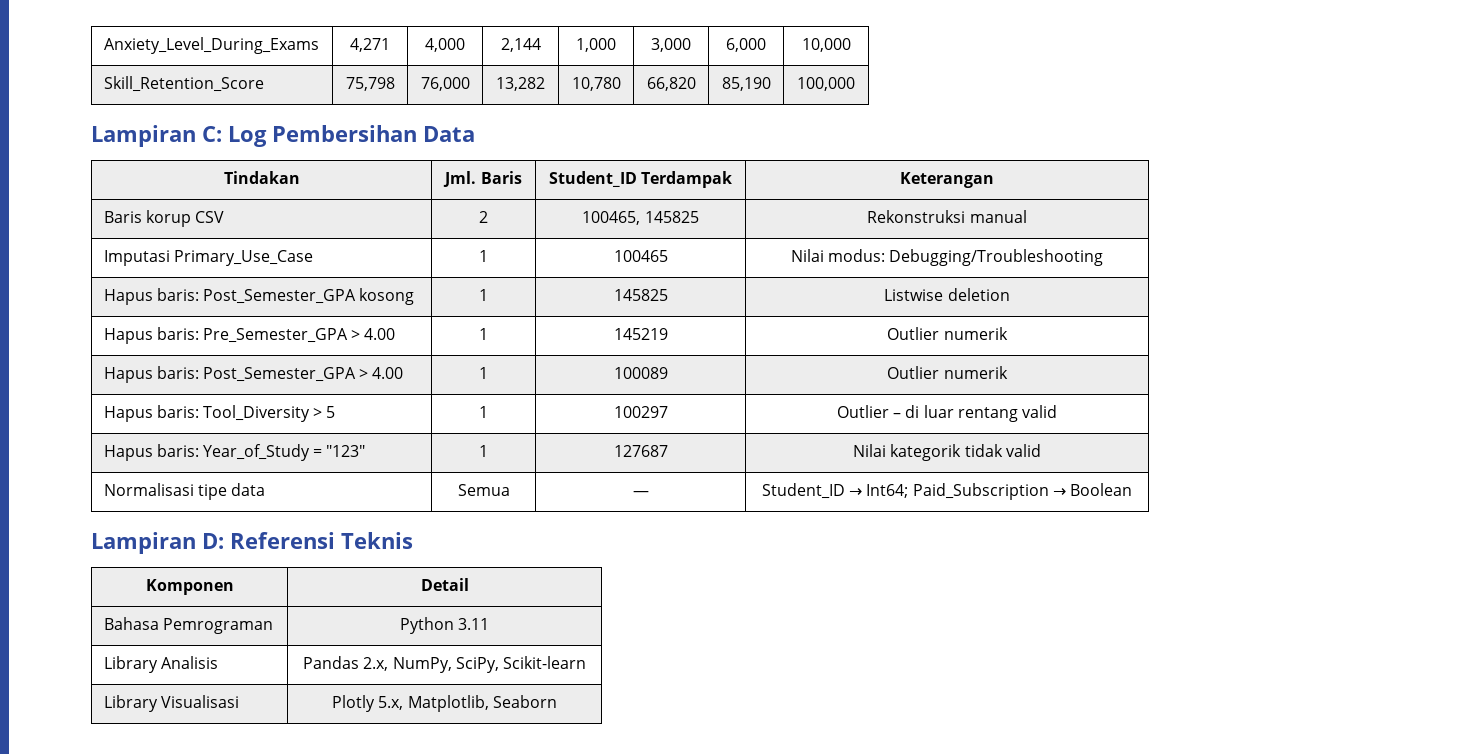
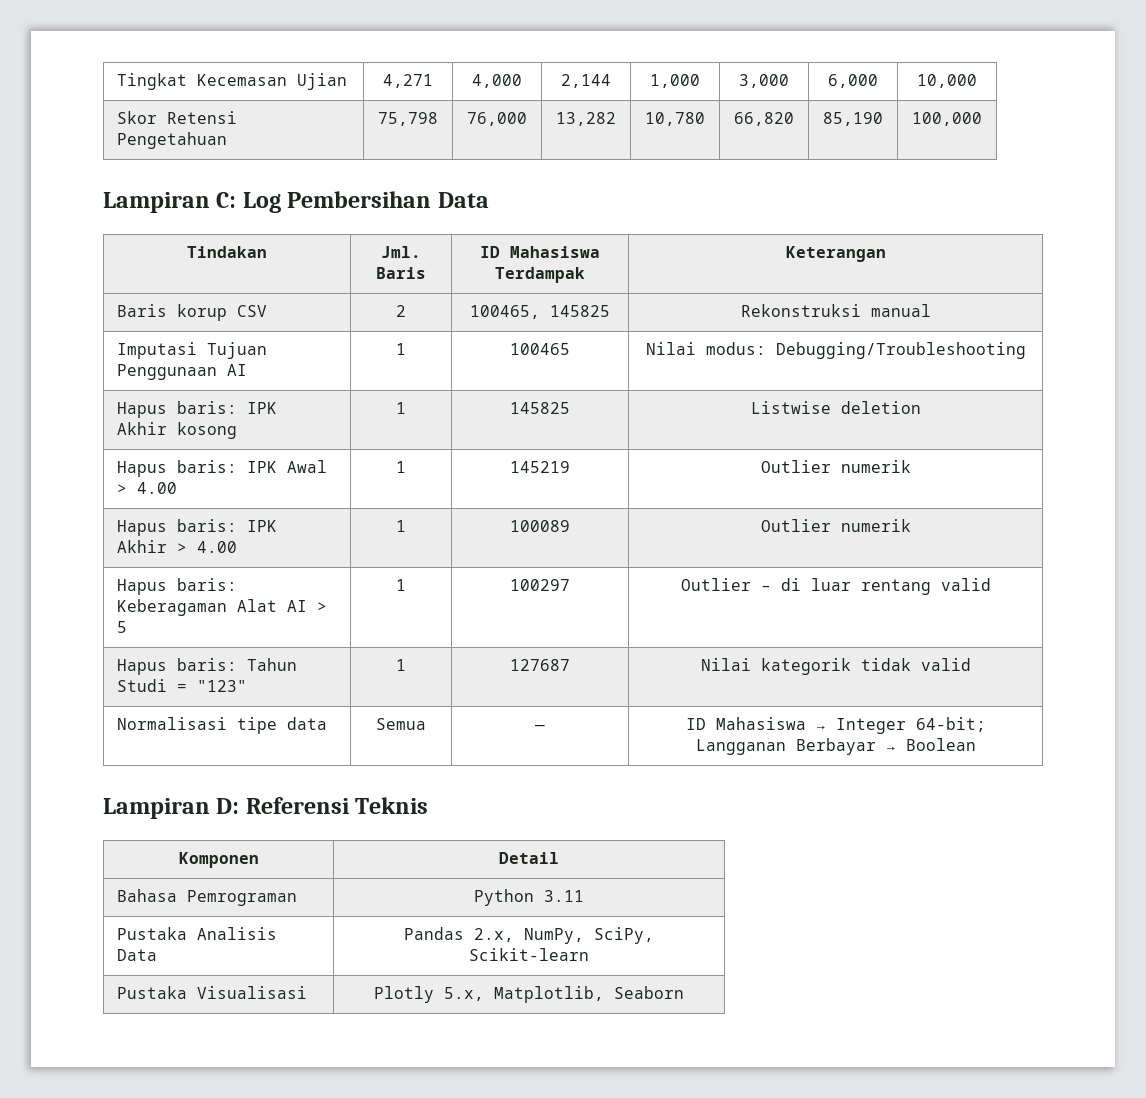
- Anxiety_Level_During_Exams | 4,271 | 4,000 | 2,144 | 1,000 | 3,000 | 6,000 | 10,000
+ Tingkat Kecemasan Ujian | 4,271 | 4,000 | 2,144 | 1,000 | 3,000 | 6,000 | 10,000
- Skill_Retention_Score | 75,798 | 76,000 | 13,282 | 10,780 | 66,820 | 85,190 | 100,000
+ Skor Retensi Pengetahuan | 75,798 | 76,000 | 13,282 | 10,780 | 66,820 | 85,190 | 100,000
- Tindakan | Jml. Baris | Student_ID Terdampak | Keterangan
+ Tindakan | Jml. Baris | ID Mahasiswa Terdampak | Keterangan
- Imputasi Primary_Use_Case | 1 | 100465 | Nilai modus: Debugging/Troubleshooting
+ Imputasi Tujuan Penggunaan AI | 1 | 100465 | Nilai modus: Debugging/Troubleshooting
- Hapus baris: Post_Semester_GPA kosong | 1 | 145825 | Listwise deletion
+ Hapus baris: IPK Akhir kosong | 1 | 145825 | Listwise deletion
- Hapus baris: Pre_Semester_GPA > 4.00 | 1 | 145219 | Outlier numerik
+ Hapus baris: IPK Awal > 4.00 | 1 | 145219 | Outlier numerik
- Hapus baris: Post_Semester_GPA > 4.00 | 1 | 100089 | Outlier numerik
+ Hapus baris: IPK Akhir > 4.00 | 1 | 100089 | Outlier numerik
- Hapus baris: Tool_Diversity > 5 | 1 | 100297 | Outlier – di luar rentang valid
+ Hapus baris: Keberagaman Alat AI > 5 | 1 | 100297 | Outlier – di luar rentang valid
- Hapus baris: Year_of_Study = "123" | 1 | 127687 | Nilai kategorik tidak valid
+ Hapus baris: Tahun Studi = "123" | 1 | 127687 | Nilai kategorik tidak valid
- Normalisasi tipe data | Semua | — | Student_ID → Int64; Paid_Subscription → Boolean
+ Normalisasi tipe data | Semua | — | ID Mahasiswa → Integer 64-bit; Langganan Berbayar → Boolean
- Library Analisis | Pandas 2.x, NumPy, SciPy, Scikit-learn
+ Pustaka Analisis Data | Pandas 2.x, NumPy, SciPy, Scikit-learn
- Library Visualisasi | Plotly 5.x, Matplotlib, Seaborn
+ Pustaka Visualisasi | Plotly 5.x, Matplotlib, Seaborn

